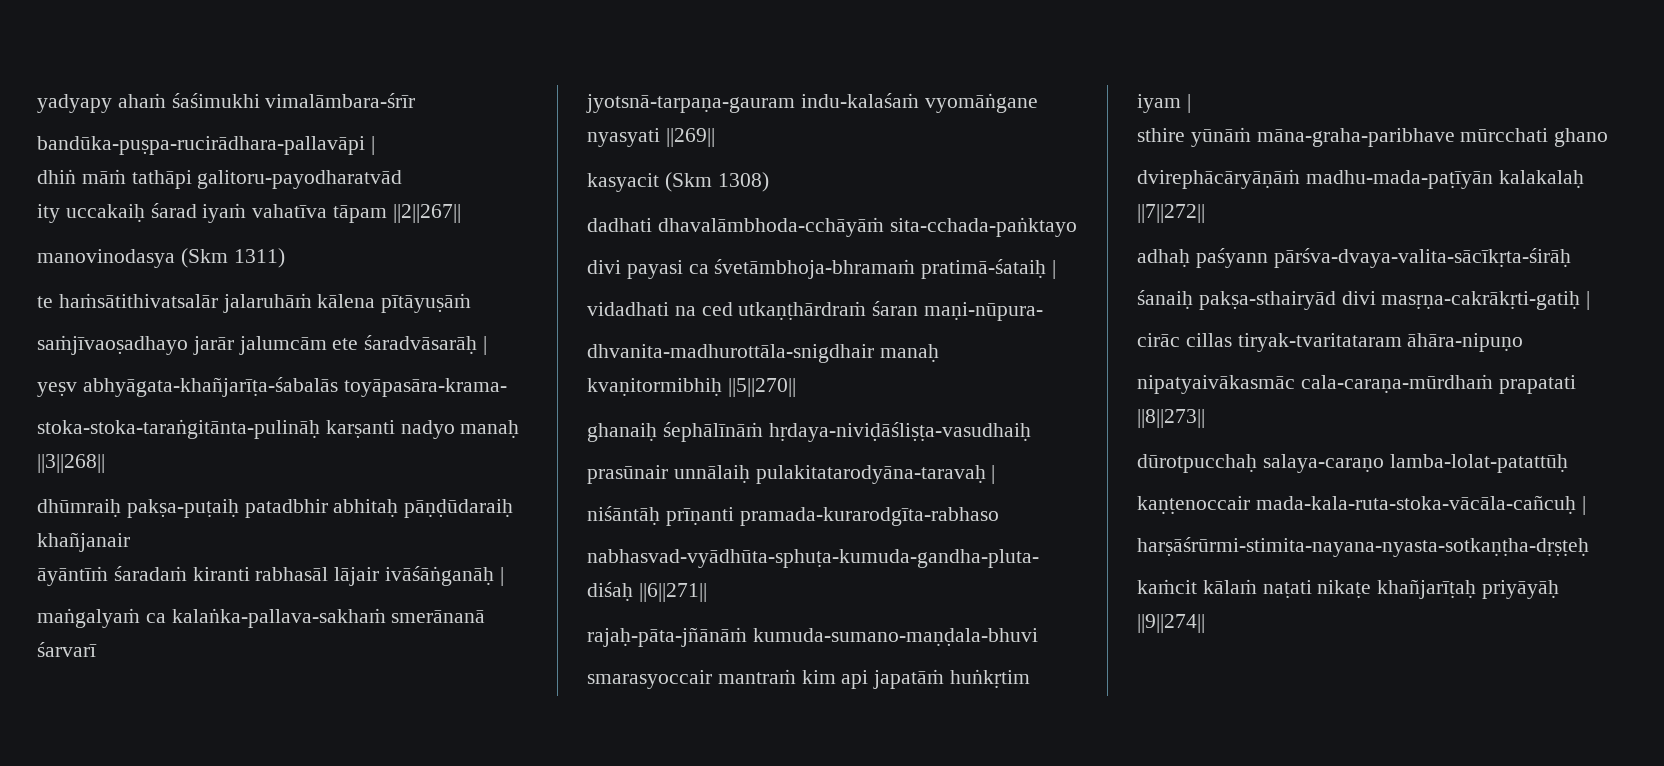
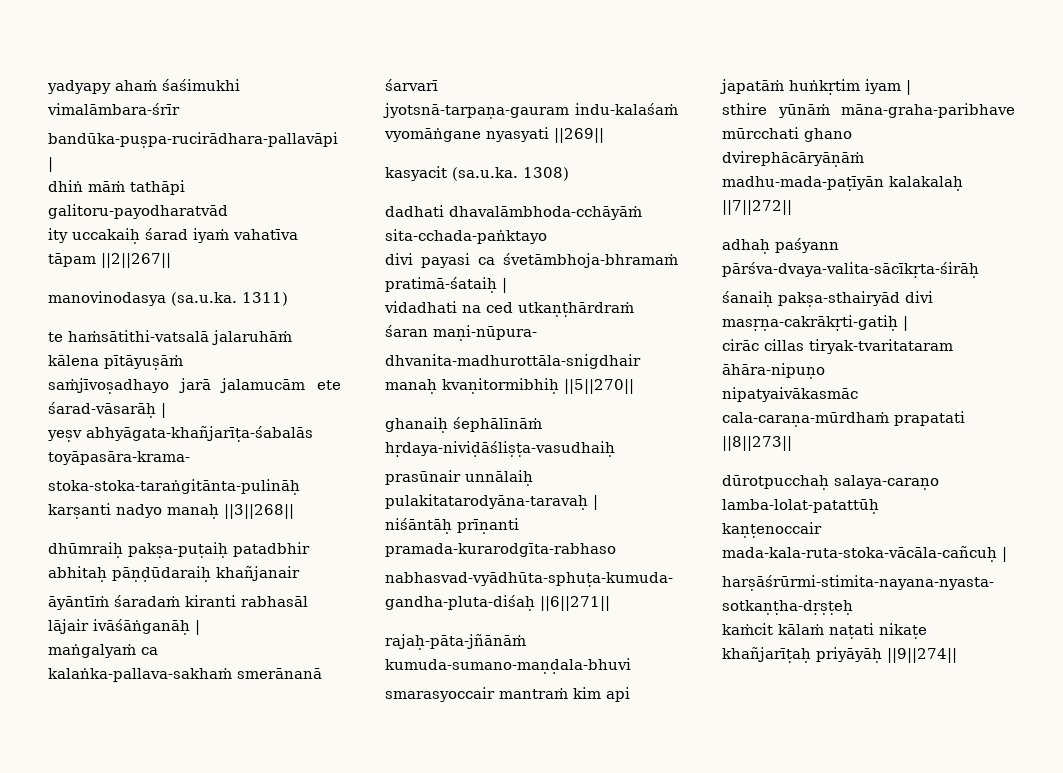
- manovinodasya (Skm 1311)
+ manovinodasya (sa.u.ka. 1311)
- te haṁsātithivatsalār jalaruhāṁ kālena pītāyuṣāṁ
+ te haṁsātithi-vatsalā jalaruhāṁ kālena pītāyuṣāṁ
- saṁjīvaoṣadhayo jarār jalumcām ete śaradvāsarāḥ |
+ saṁjīvoṣadhayo jarā jalamucām ete śarad-vāsarāḥ |
- kasyacit (Skm 1308)
+ kasyacit (sa.u.ka. 1308)

